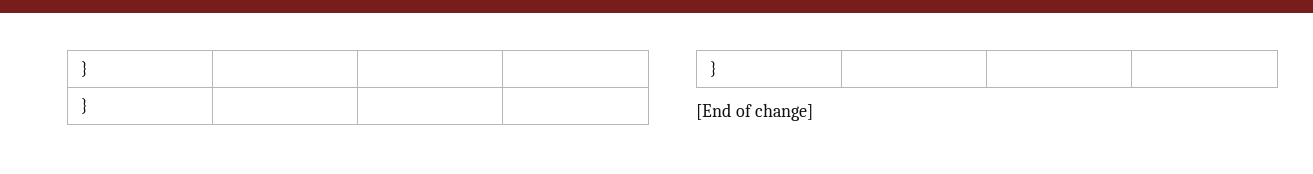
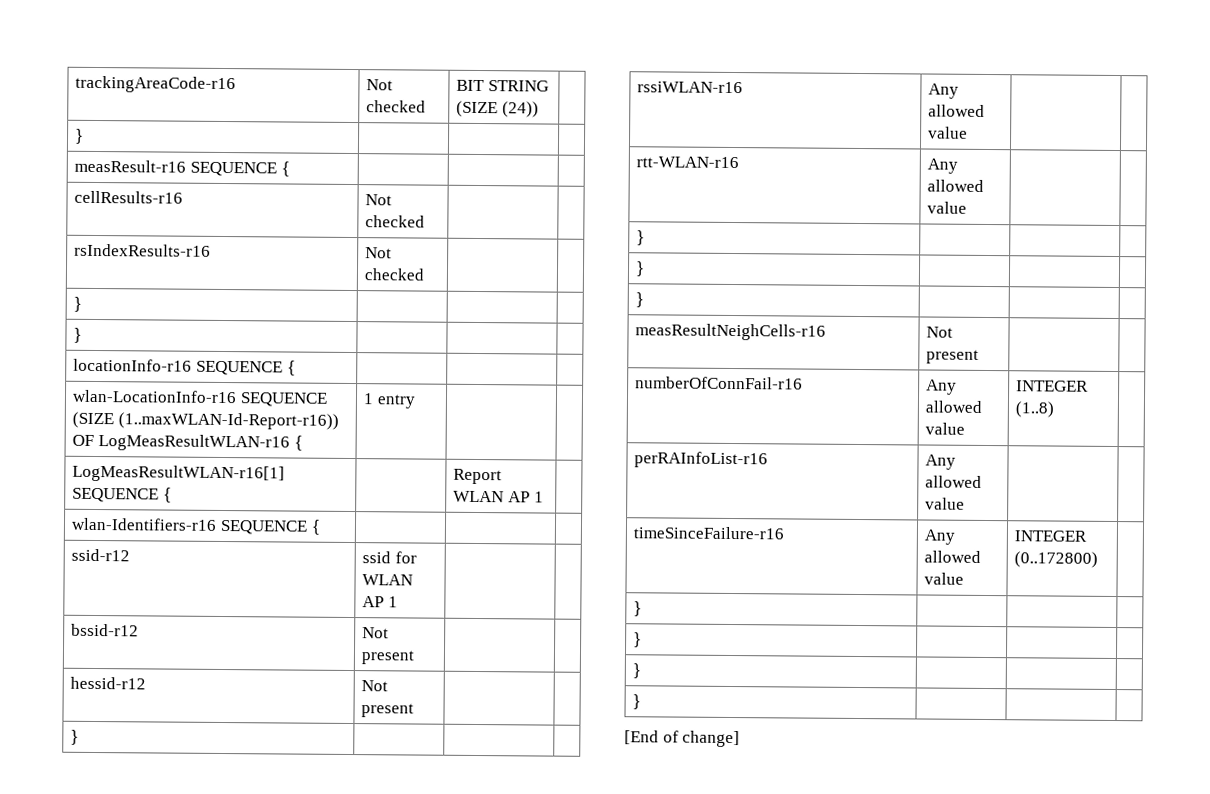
+ trackingAreaCode-r16 | Not checked | BIT STRING (SIZE (24)) |
+ } | | |
+ measResult-r16 SEQUENCE { | | |
+ cellResults-r16 | Not checked | |
+ rsIndexResults-r16 | Not checked | |
+ } | | |
+ } | | |
+ locationInfo-r16 SEQUENCE { | | |
+ wlan-LocationInfo-r16 SEQUENCE (SIZE (1..maxWLAN-Id-Report-r16)) OF LogMeasResultWLAN-r16 { | 1 entry | |
+ LogMeasResultWLAN-r16[1] SEQUENCE { | | Report WLAN AP 1 |
+ wlan-Identifiers-r16 SEQUENCE { | | |
+ ssid-r12 | ssid for WLAN AP 1 | |
+ bssid-r12 | Not present | |
+ hessid-r12 | Not present | |
+ } | | |
+ rssiWLAN-r16 | Any allowed value | |
+ rtt-WLAN-r16 | Any allowed value | |
+ } | | |
+ } | | |
+ } | | |
+ measResultNeighCells-r16 | Not present | |
+ numberOfConnFail-r16 | Any allowed value | INTEGER (1..8) |
+ perRAInfoList-r16 | Any allowed value | |
+ timeSinceFailure-r16 | Any allowed value | INTEGER (0..172800) |
+ } | | |

